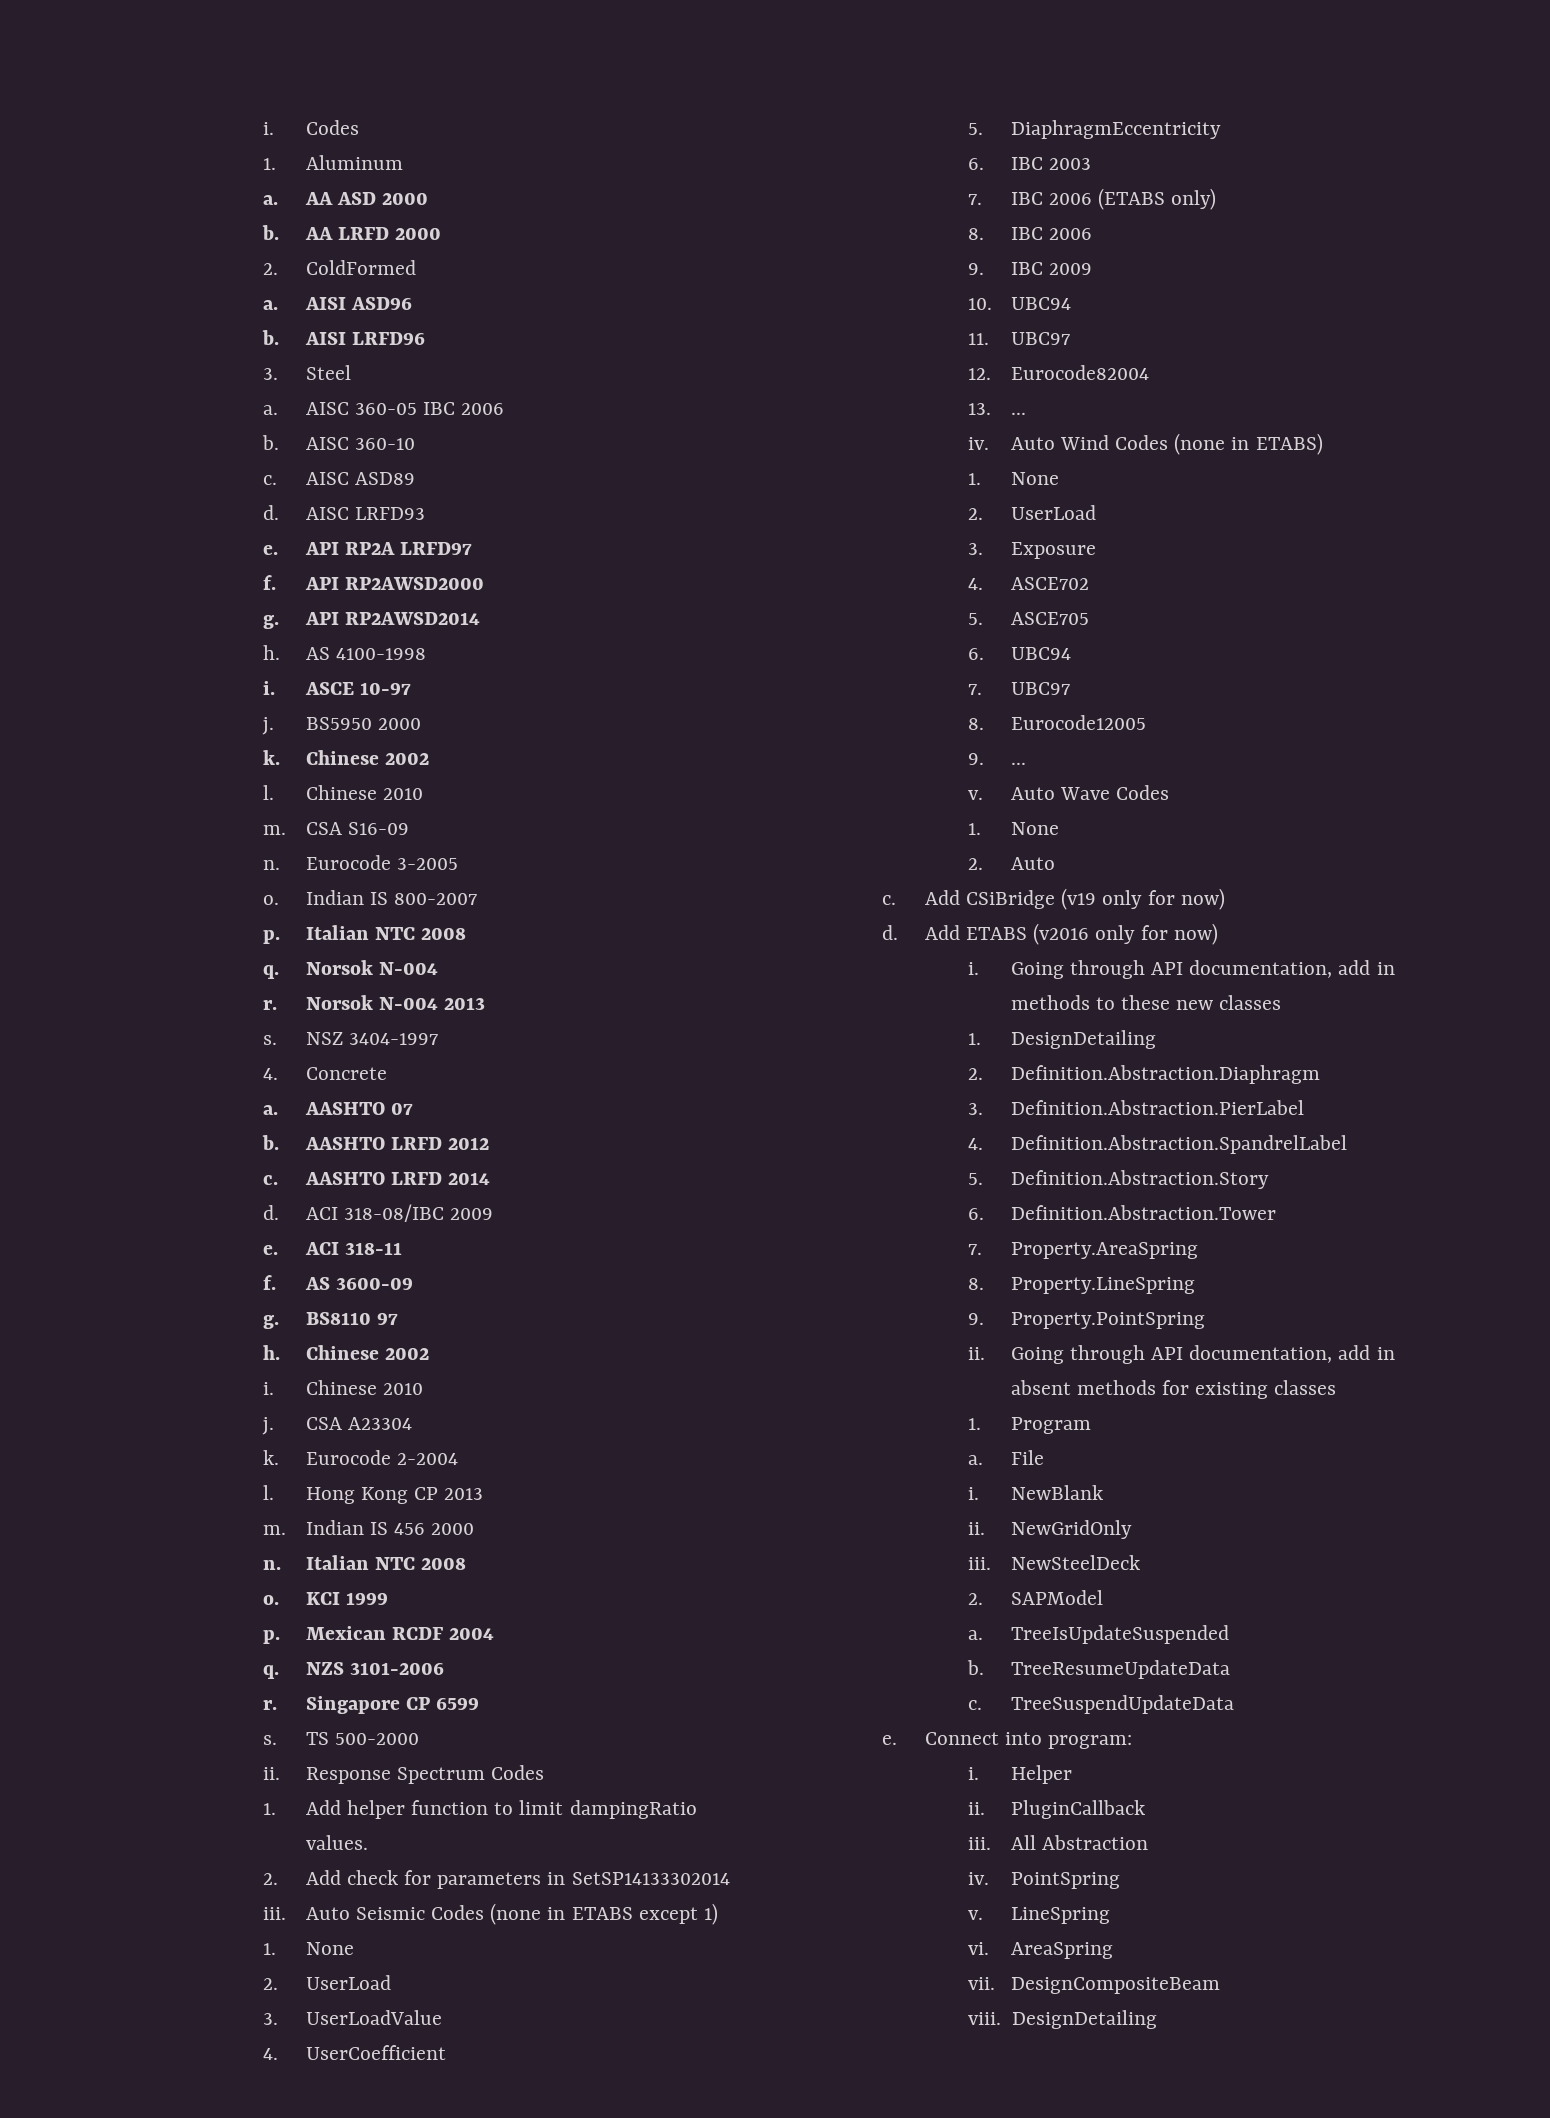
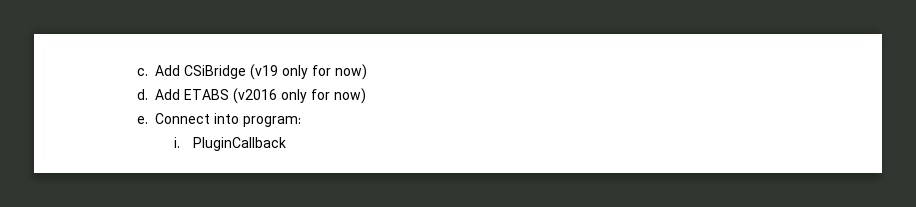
- i. Codes
- 1. Aluminum
- a. AA ASD 2000
- b. AA LRFD 2000
- 2. ColdFormed
- a. AISI ASD96
- b. AISI LRFD96
- 3. Steel
- a. AISC 360-05 IBC 2006
- b. AISC 360-10
- c. AISC ASD89
- d. AISC LRFD93
- e. API RP2A LRFD97
- f. API RP2AWSD2000
- g. API RP2AWSD2014
- h. AS 4100-1998
- i. ASCE 10-97
- j. BS5950 2000
- k. Chinese 2002
- l. Chinese 2010
- m. CSA S16-09
- n. Eurocode 3-2005
- o. Indian IS 800-2007
- p. Italian NTC 2008
- q. Norsok N-004
- r. Norsok N-004 2013
- s. NSZ 3404-1997
- 4. Concrete
- a. AASHTO 07
- b. AASHTO LRFD 2012
- c. AASHTO LRFD 2014
- d. ACI 318-08/IBC 2009
- e. ACI 318-11
- f. AS 3600-09
- g. BS8110 97
- h. Chinese 2002
- i. Chinese 2010
- j. CSA A23304
- k. Eurocode 2-2004
- l. Hong Kong CP 2013
- m. Indian IS 456 2000
- n. Italian NTC 2008
- o. KCI 1999
- p. Mexican RCDF 2004
- q. NZS 3101-2006
- r. Singapore CP 6599
- s. TS 500-2000
- ii. Response Spectrum Codes
- 1. Add helper function to limit dampingRatio values.
- 2. Add check for parameters in SetSP14133302014
- iii. Auto Seismic Codes (none in ETABS except 1)
- 1. None
- 2. UserLoad
- 3. UserLoadValue
- 4. UserCoefficient
- 5. DiaphragmEccentricity
- 6. IBC 2003
- 7. IBC 2006 (ETABS only)
- 8. IBC 2006
- 9. IBC 2009
- 10. UBC94
- 11. UBC97
- 12. Eurocode82004
- 13. ...
- iv. Auto Wind Codes (none in ETABS)
- 1. None
- 2. UserLoad
- 3. Exposure
- 4. ASCE702
- 5. ASCE705
- 6. UBC94
- 7. UBC97
- 8. Eurocode12005
- 9. ...
- v. Auto Wave Codes
- 1. None
- 2. Auto
- i. Going through API documentation, add in methods to these new classes
- 1. DesignDetailing
- 2. Definition.Abstraction.Diaphragm
- 3. Definition.Abstraction.PierLabel
- 4. Definition.Abstraction.SpandrelLabel
- 5. Definition.Abstraction.Story
- 6. Definition.Abstraction.Tower
- 7. Property.AreaSpring
- 8. Property.LineSpring
- 9. Property.PointSpring
- ii. Going through API documentation, add in absent methods for existing classes
- 1. Program
- a. File
- i. NewBlank
- ii. NewGridOnly
- iii. NewSteelDeck
- 2. SAPModel
- a. TreeIsUpdateSuspended
- b. TreeResumeUpdateData
- c. TreeSuspendUpdateData
- Helper
- ii.
- iii. All Abstraction
- iv. PointSpring
- v. LineSpring
- vi. AreaSpring
- vii. DesignCompositeBeam
- viii. DesignDetailing

